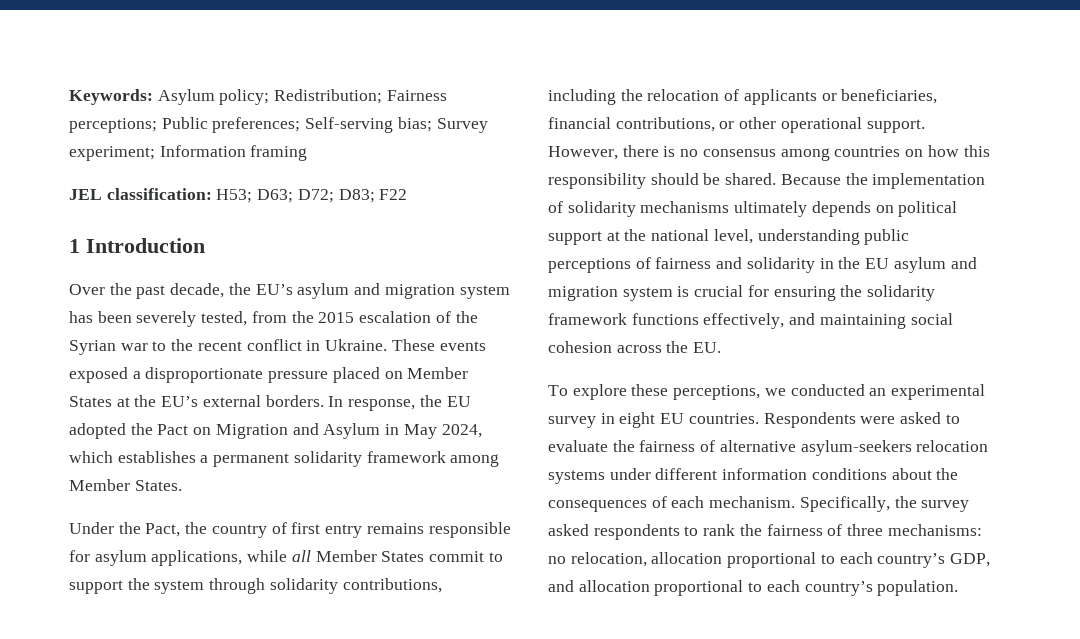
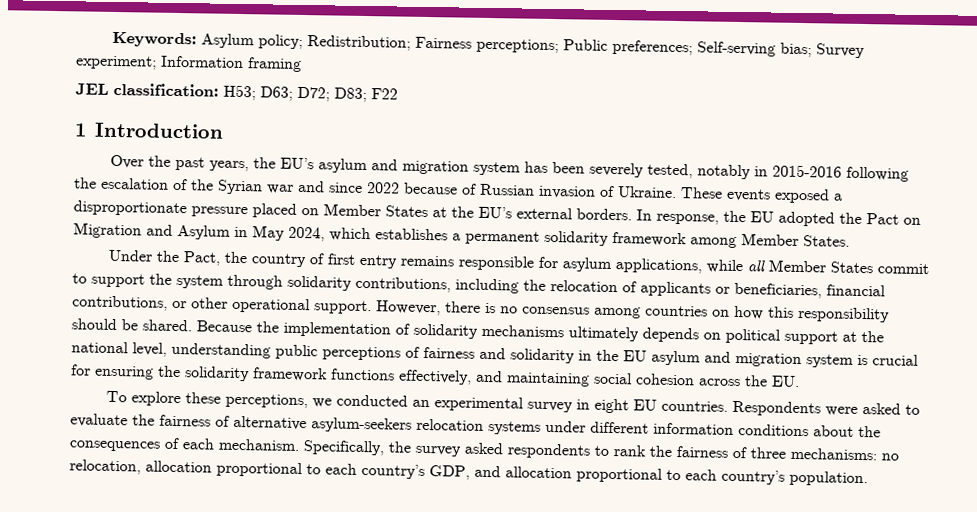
- Over the past decade, the EU’s asylum and migration system has been severely tested, from the 2015 escalation of the Syrian war to the recent conflict in Ukraine.
+ Over the past years, the EU’s asylum and migration system has been severely tested, notably in 2015-2016 following the escalation of the Syrian war and since 2022 because of Russian invasion of Ukraine.

